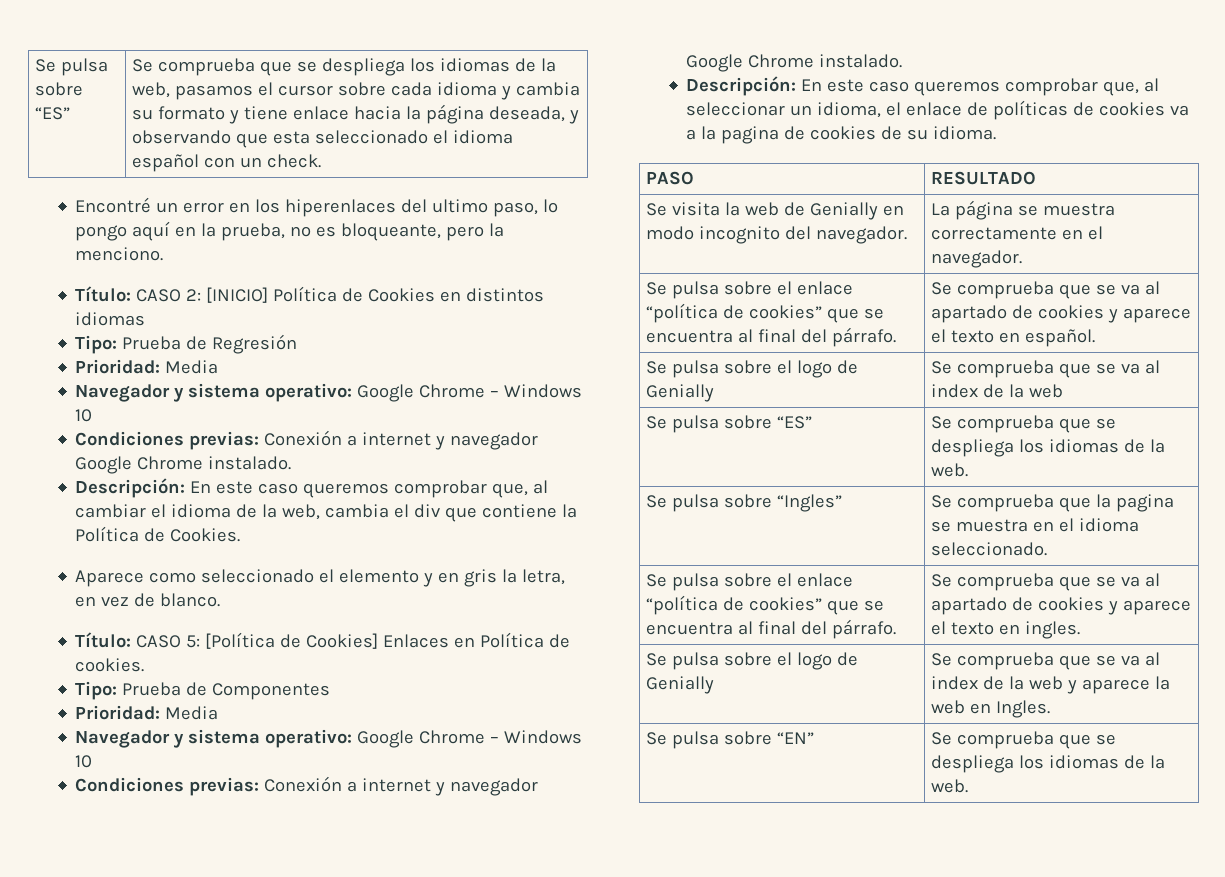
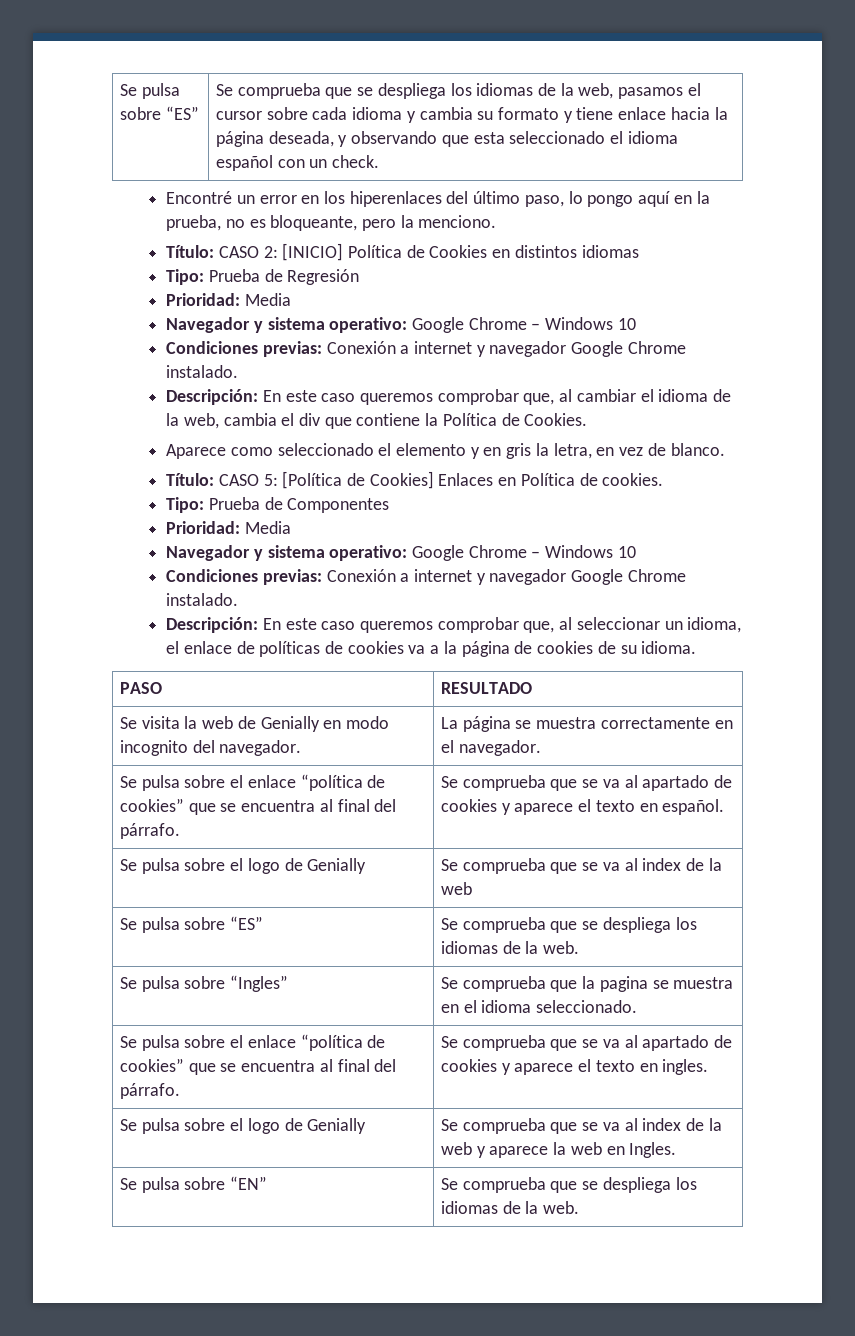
- Encontré un error en los hiperenlaces del ultimo paso, lo pongo aquí en la prueba, no es bloqueante, pero la menciono.
+ Encontré un error en los hiperenlaces del último paso, lo pongo aquí en la prueba, no es bloqueante, pero la menciono.
- Descripción: En este caso queremos comprobar que, al seleccionar un idioma, el enlace de políticas de cookies va a la pagina de cookies de su idioma.
+ Descripción: En este caso queremos comprobar que, al seleccionar un idioma, el enlace de políticas de cookies va a la página de cookies de su idioma.

